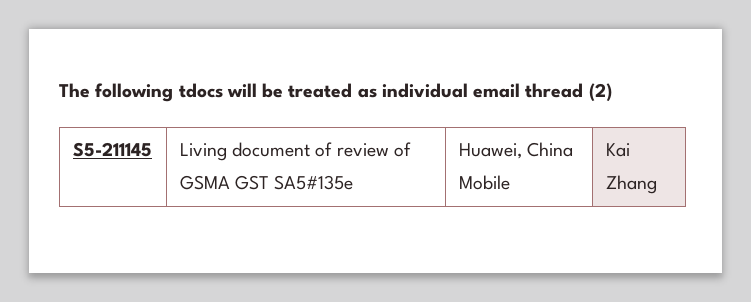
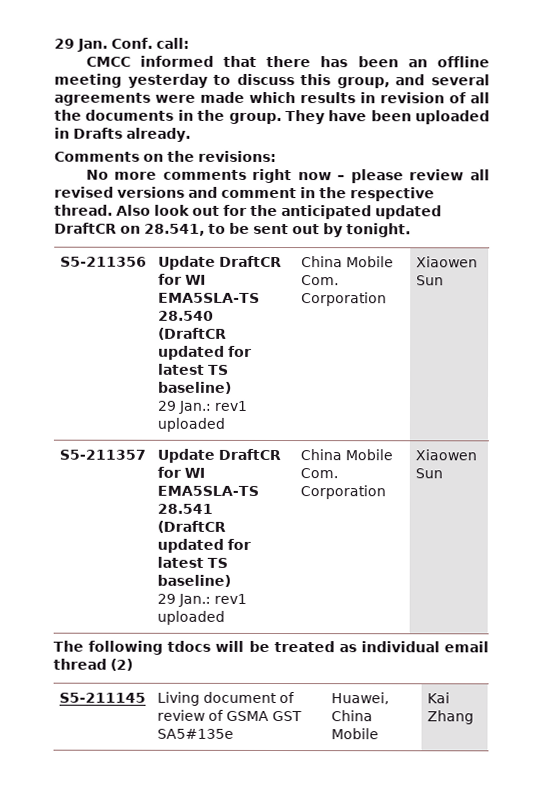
+ 29 Jan. Conf. call:
+ CMCC informed that there has been an offline meeting yesterday to discuss this group, and several agreements were made which results in revision of all the documents in the group. They have been uploaded in Drafts already.
+ Comments on the revisions:
+ No more comments right now – please review all revised versions and comment in the respective thread. Also look out for the anticipated updated DraftCR on 28.541, to be sent out by tonight.
+ S5-211356 | Update DraftCR for WI EMA5SLA-TS 28.540
+ (DraftCR updated for latest TS baseline)
+ 29 Jan.: rev1 uploaded | China Mobile Com. Corporation | Xiaowen Sun
+ S5-211357 | Update DraftCR for WI EMA5SLA-TS 28.541
+ (DraftCR updated for latest TS baseline)
+ 29 Jan.: rev1 uploaded | China Mobile Com. Corporation | Xiaowen Sun

